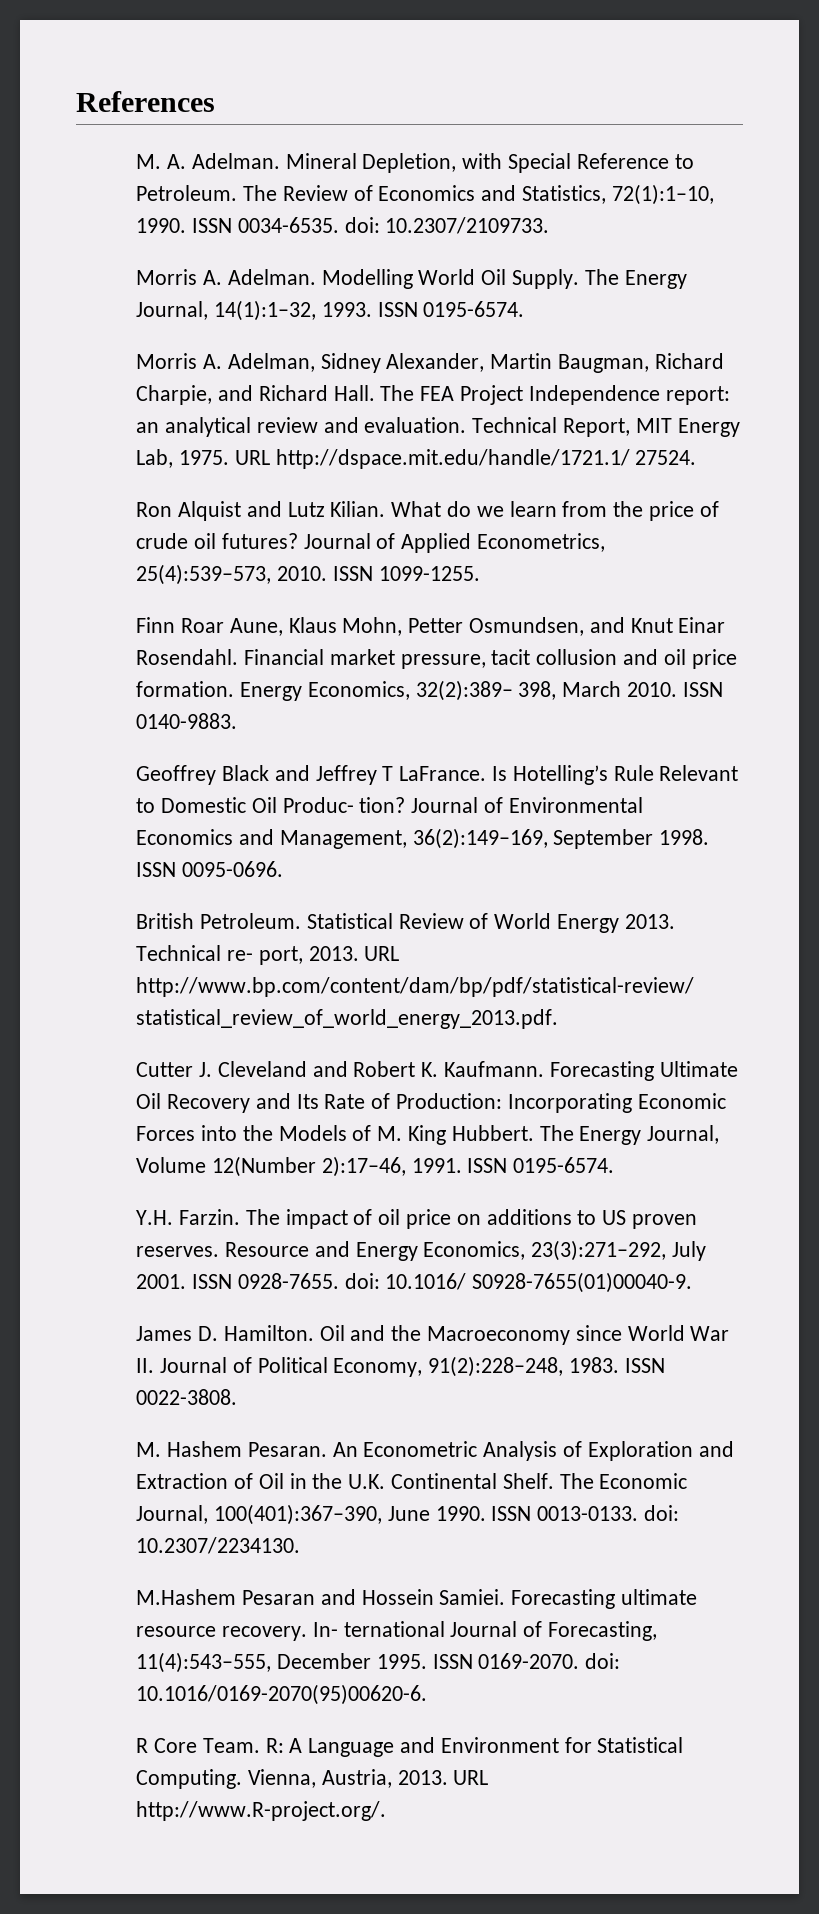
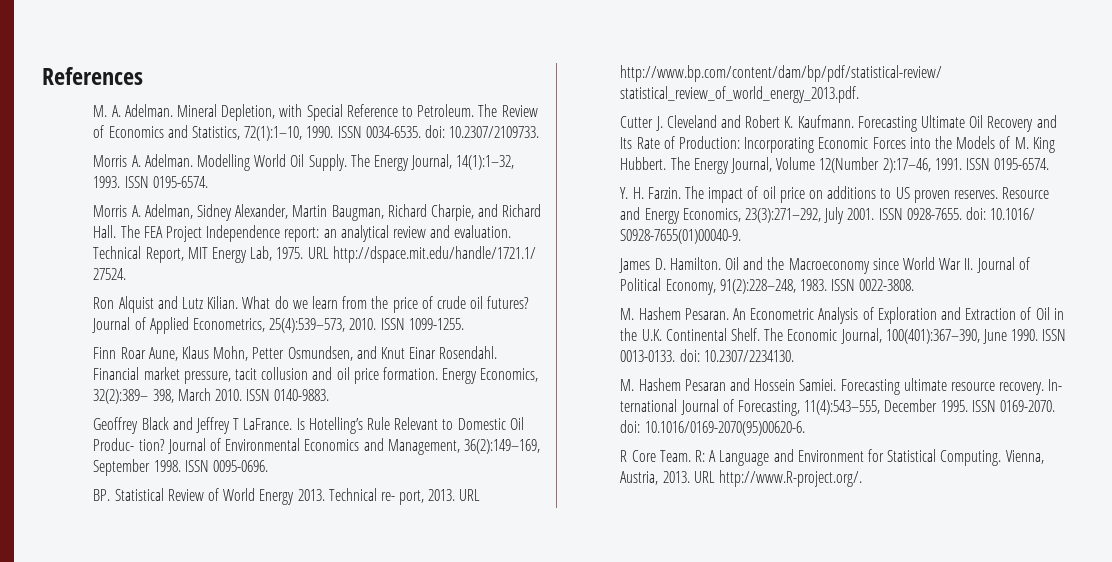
- British Petroleum. Statistical Review of World Energy 2013.
+ BP. Statistical Review of World Energy 2013.
- Y.H. Farzin.
+ Y. H. Farzin.
- M.Hashem Pesaran and Hossein Samiei.
+ M. Hashem Pesaran and Hossein Samiei.

